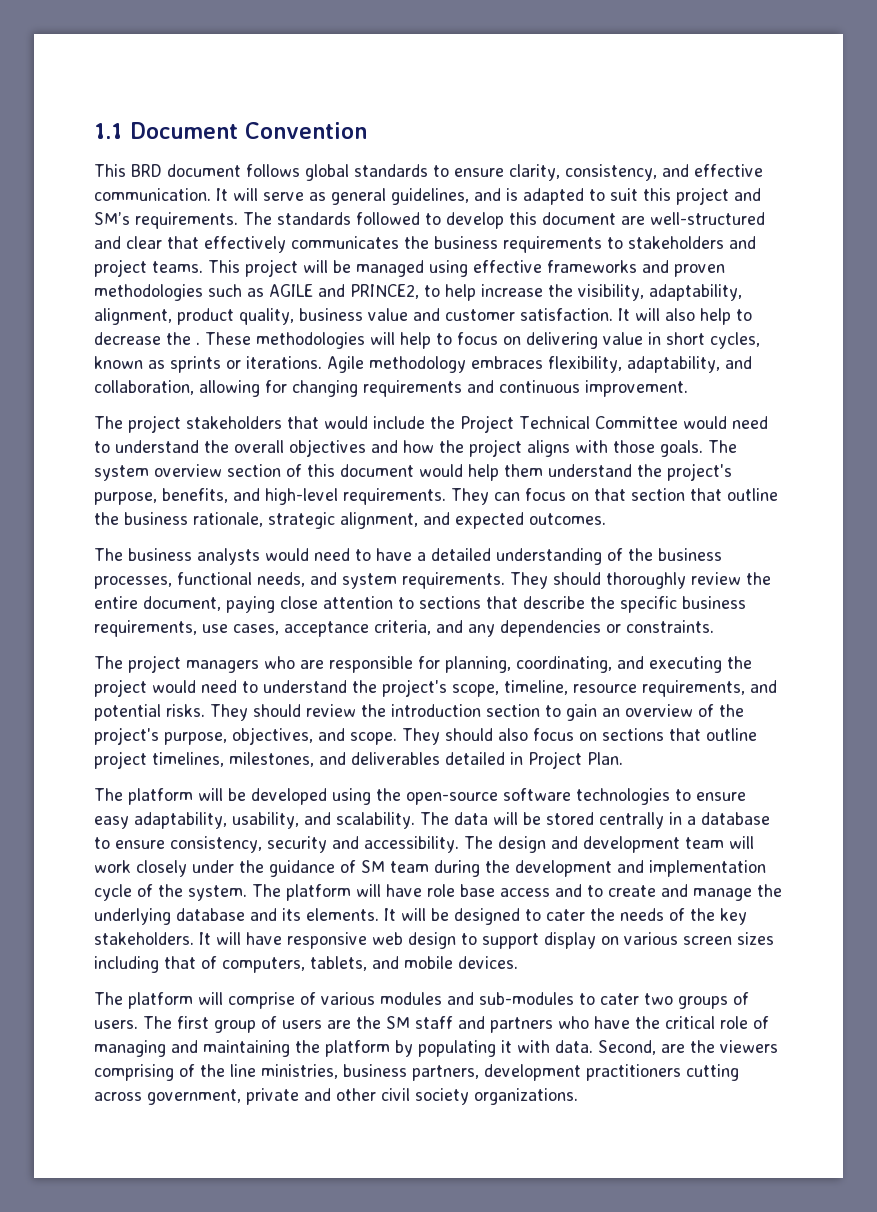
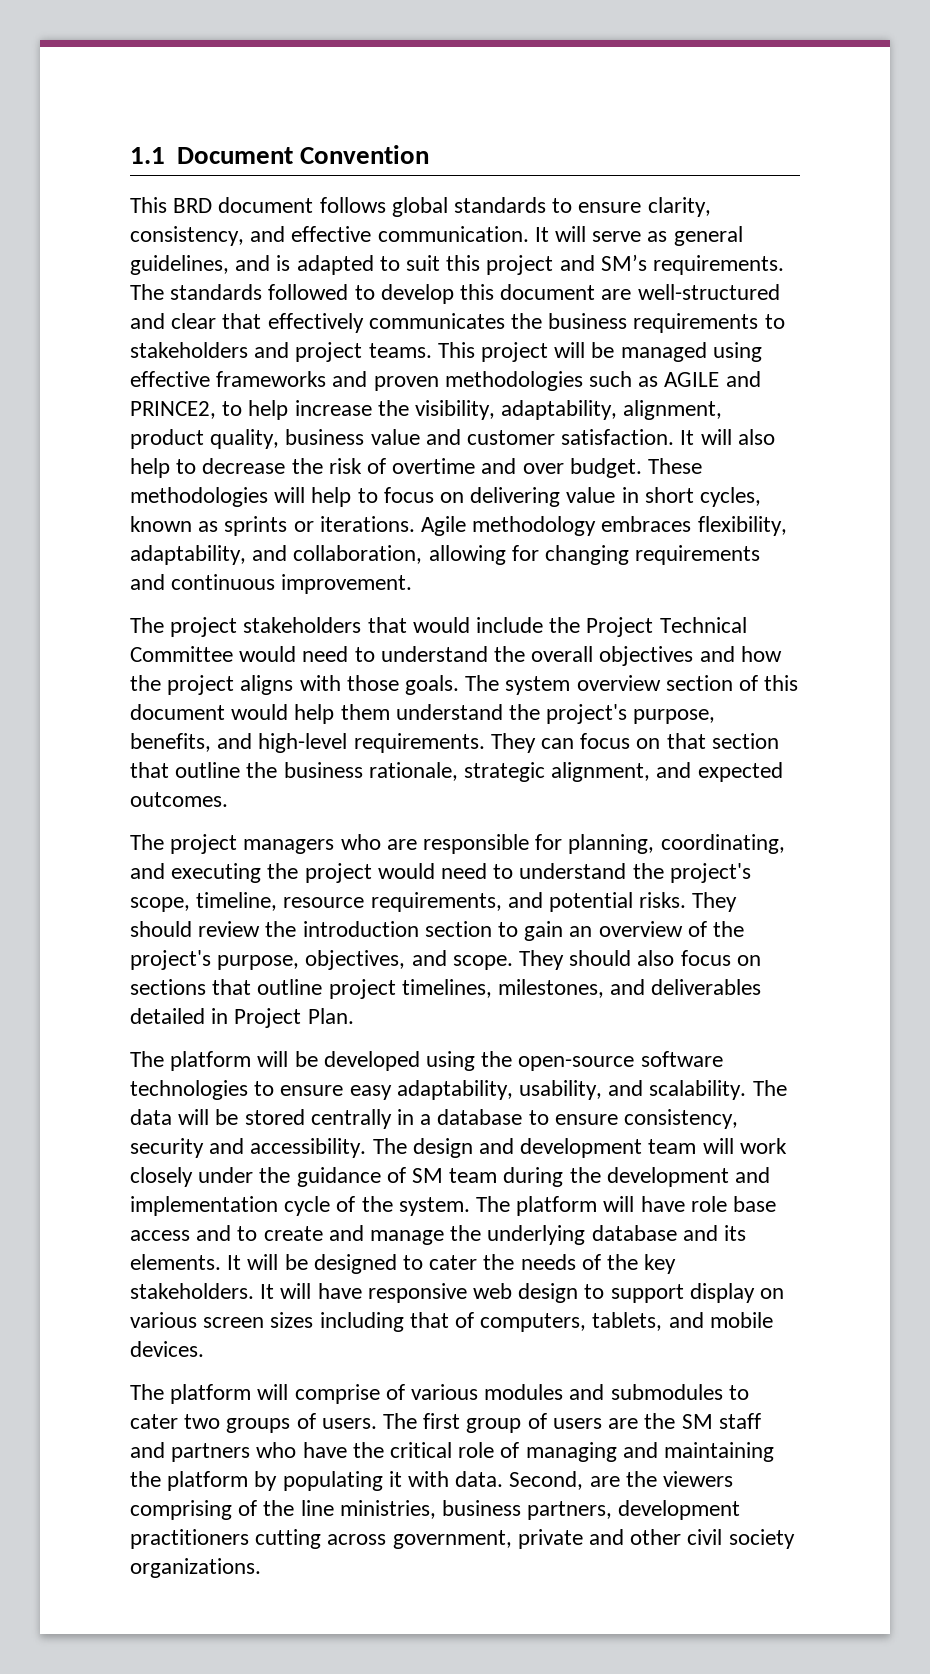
- It will also help to decrease the .
+ It will also help to decrease the risk of overtime and over budget.
- The business analysts would need to have a detailed understanding of the business processes, functional needs, and system requirements. They should thoroughly review the entire document, paying close attention to sections that describe the specific business requirements, use cases, acceptance criteria, and any dependencies or constraints.
- The platform will comprise of various modules and sub-modules to cater two groups of users.
+ The platform will comprise of various modules and submodules to cater two groups of users.

